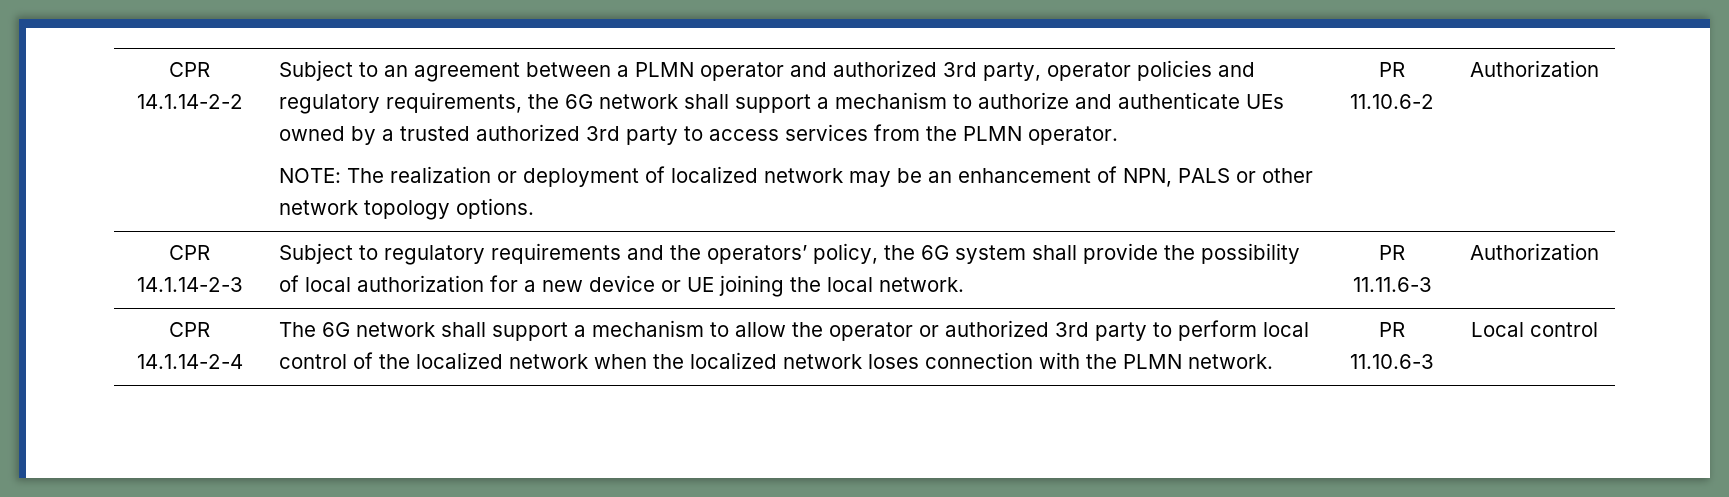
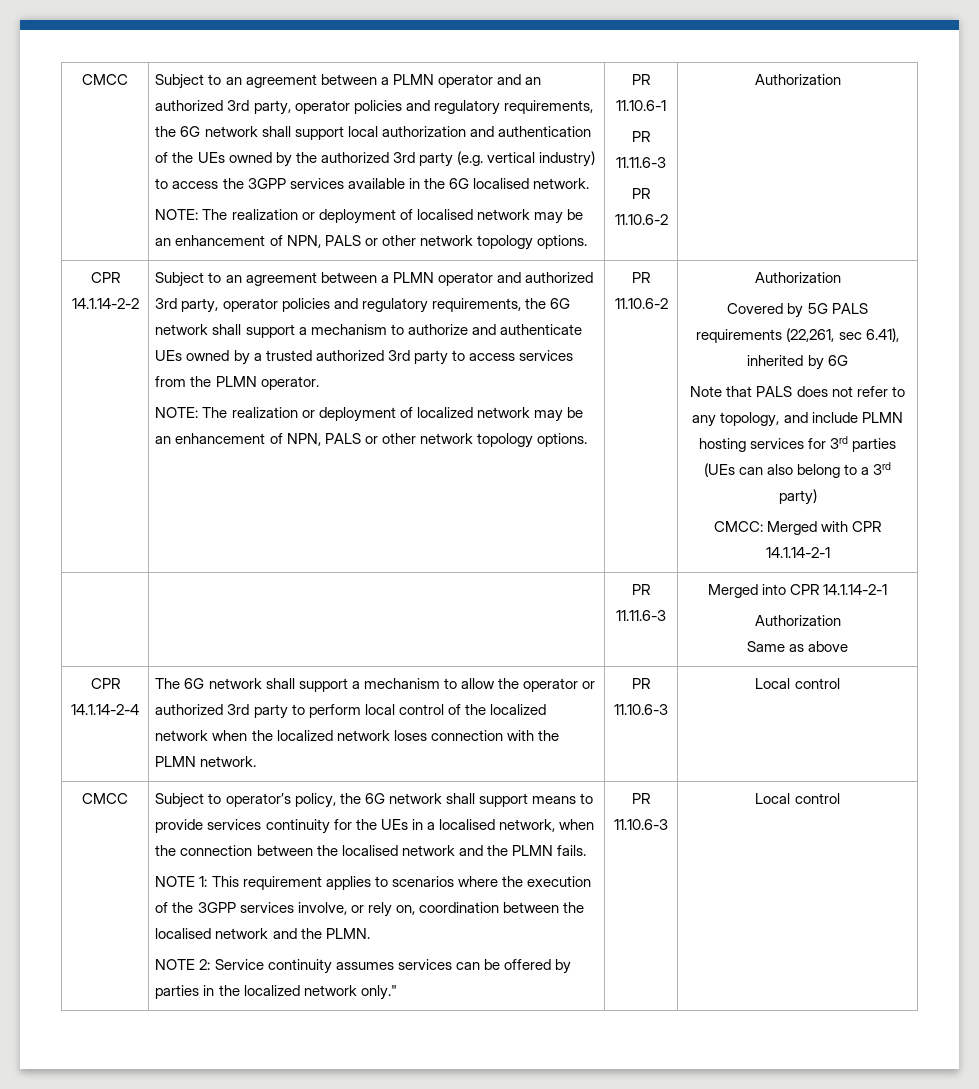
+ CMCC | Subject to an agreement between a PLMN operator and an authorized 3rd party, operator policies and regulatory requirements, the 6G network shall support local authorization and authentication of the UEs owned by the authorized 3rd party (e.g. vertical industry) to access the 3GPP services available in the 6G localised network.
+ NOTE: The realization or deployment of localised network may be an enhancement of NPN, PALS or other network topology options. | PR 11.10.6-1
+ PR 11.11.6-3
+ PR 11.10.6-2 | Authorization
- CPR 14.1.14-2-3 | Subject to regulatory requirements and the operators’ policy, the 6G system shall provide the possibility of local authorization for a new device or UE joining the local network. | PR 11.11.6-3 | Authorization
+ Covered by 5G PALS requirements (22,261, sec 6.41), inherited by 6G
+ Note that PALS does not refer to any topology, and include PLMN hosting services for 3rd parties (UEs can also belong to a 3rd party)
+ CMCC: Merged with CPR 14.1.14-2-1
+ | | PR 11.11.6-3 | Merged into CPR 14.1.14-2-1
+ Authorization
+ Same as above
+ CMCC | Subject to operator’s policy, the 6G network shall support means to provide services continuity for the UEs in a localised network, when the connection between the localised network and the PLMN fails.
+ NOTE 1: This requirement applies to scenarios where the execution of the 3GPP services involve, or rely on, coordination between the localised network and the PLMN.
+ NOTE 2: Service continuity assumes services can be offered by parties in the localized network only." | PR 11.10.6-3 | Local control

